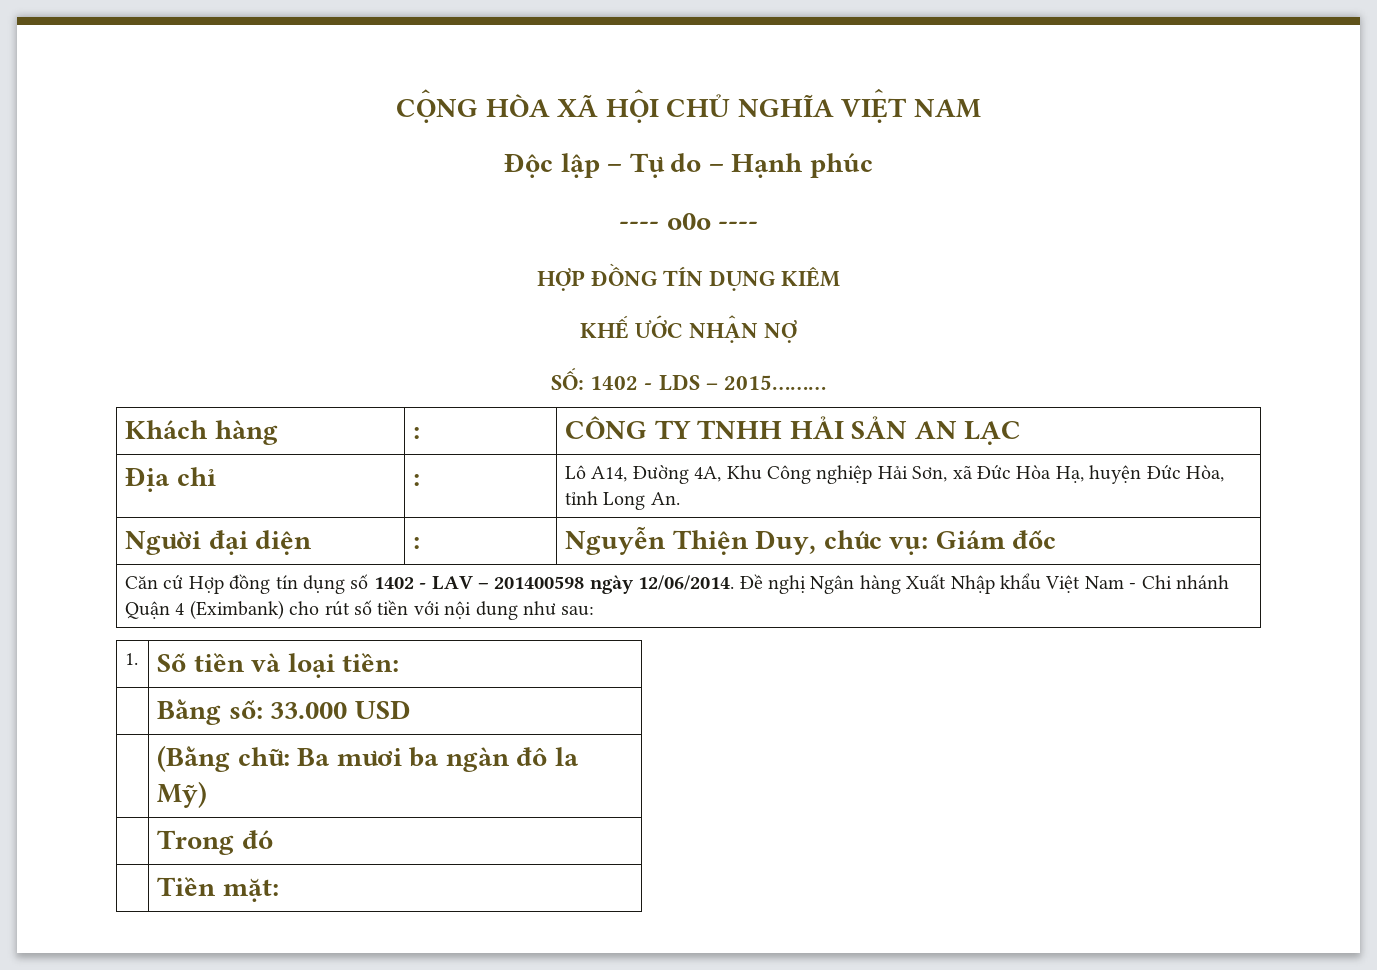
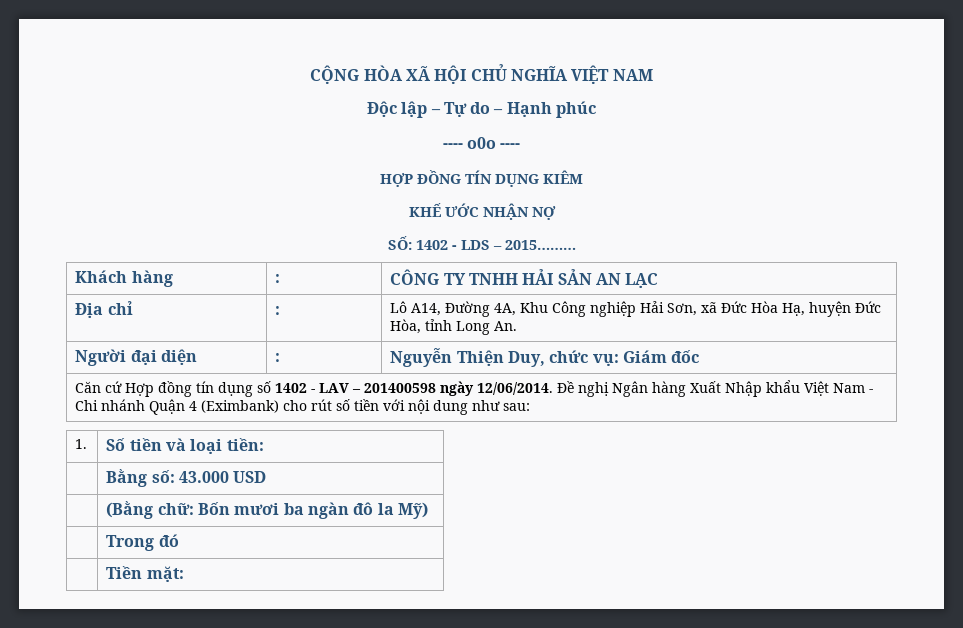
- | Bằng số: 33.000 USD
+ | Bằng số: 43.000 USD
- | (Bằng chữ: Ba mươi ba ngàn đô la Mỹ)
+ | (Bằng chữ: Bốn mươi ba ngàn đô la Mỹ)

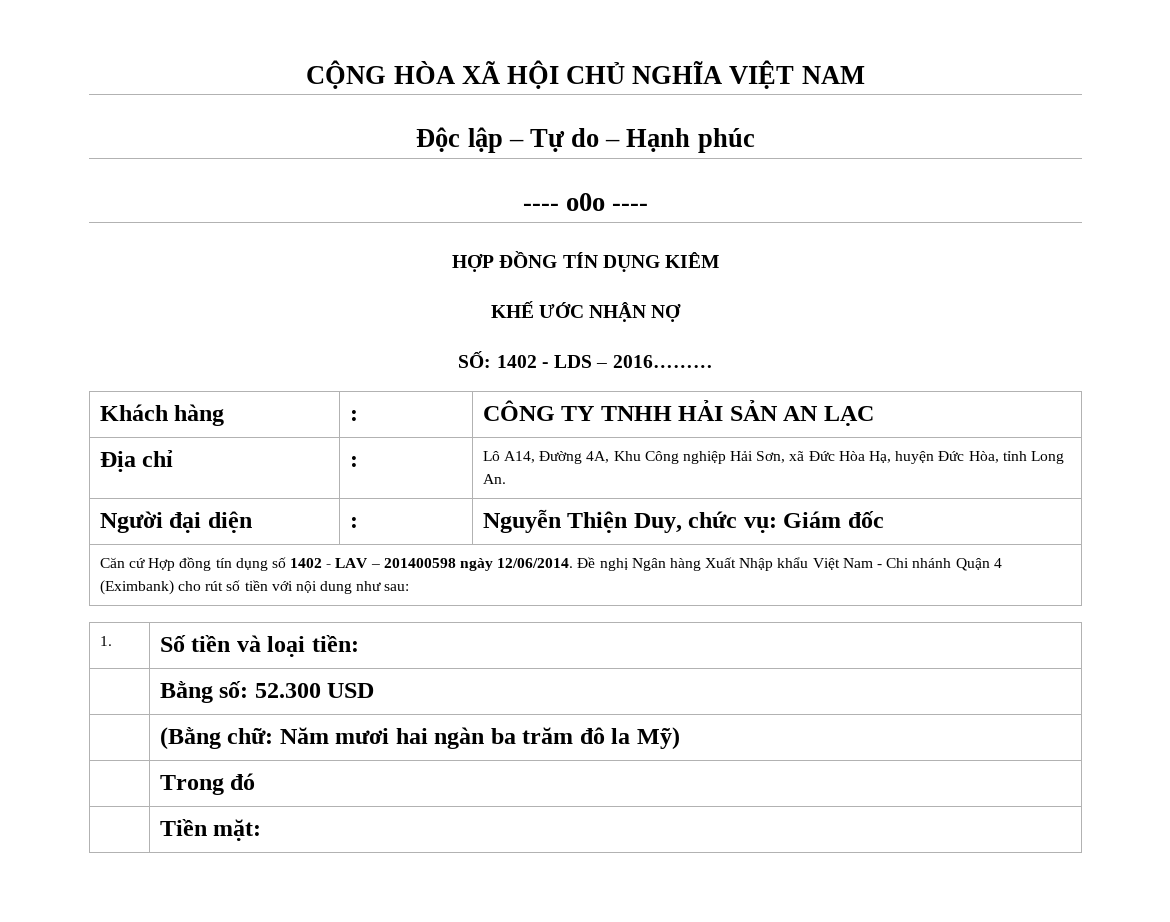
- SỐ: 1402 - LDS – 2015………
+ SỐ: 1402 - LDS – 2016………
- | Bằng số: 43.000 USD
+ | Bằng số: 52.300 USD
- | (Bằng chữ: Bốn mươi ba ngàn đô la Mỹ)
+ | (Bằng chữ: Năm mươi hai ngàn ba trăm đô la Mỹ)

